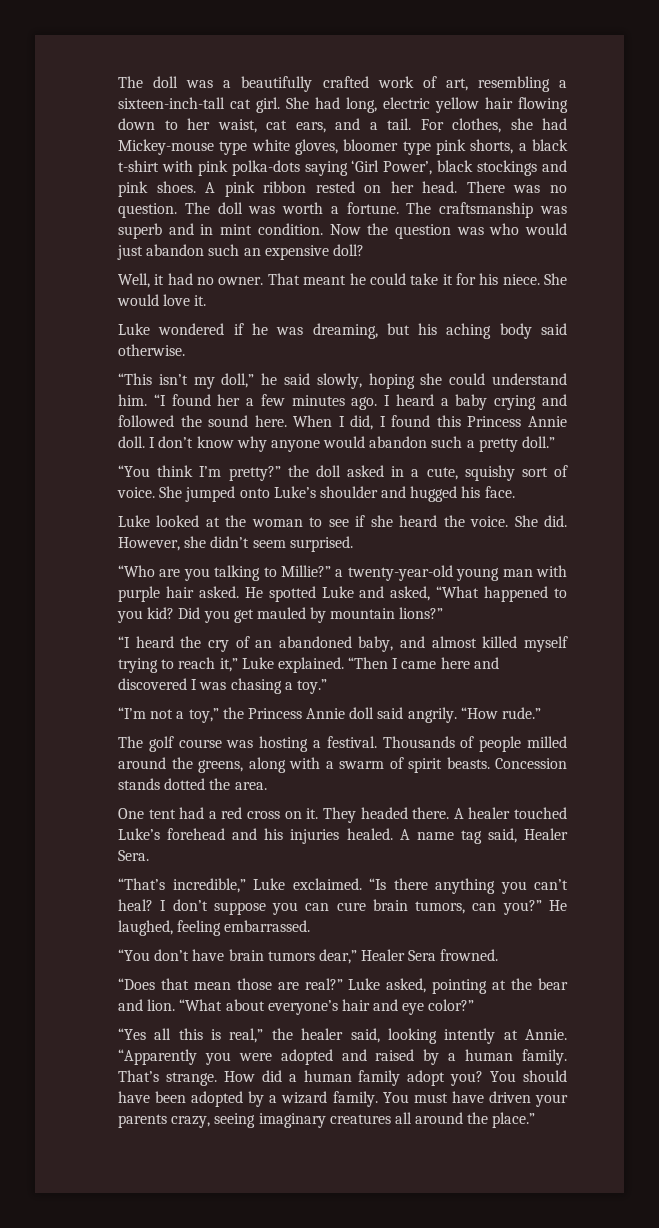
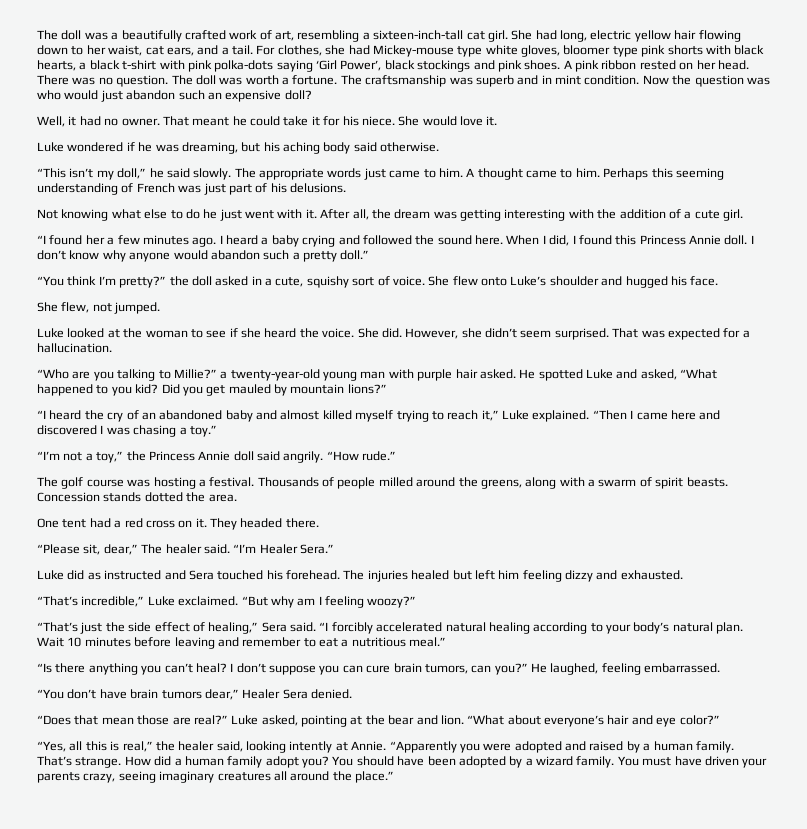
- For clothes, she had Mickey-mouse type white gloves, bloomer type pink shorts, a black t-shirt with pink polka-dots saying ‘Girl Power’, black stockings and pink shoes.
+ For clothes, she had Mickey-mouse type white gloves, bloomer type pink shorts with black hearts, a black t-shirt with pink polka-dots saying ‘Girl Power’, black stockings and pink shoes.
- “This isn’t my doll,” he said slowly, hoping she could understand him. “I found her a few minutes ago.
+ “This isn’t my doll,” he said slowly. The appropriate words just came to him. A thought came to him. Perhaps this seeming understanding of French was just part of his delusions.
+ Not knowing what else to do he just went with it. After all, the dream was getting interesting with the addition of a cute girl.
+ “I found her a few minutes ago.
- She jumped onto Luke’s shoulder and hugged his face.
+ She flew onto Luke’s shoulder and hugged his face.
+ She flew, not jumped.
+ That was expected for a hallucination.
- “I heard the cry of an abandoned baby, and almost killed myself trying to reach it,” Luke explained.
+ “I heard the cry of an abandoned baby and almost killed myself trying to reach it,” Luke explained.
- They headed there. A healer touched Luke’s forehead and his injuries healed. A name tag said, Healer Sera.
- “That’s incredible,” Luke exclaimed. “Is there anything you can’t heal?
+ They headed there.
+ “Please sit, dear,” The healer said. “I’m Healer Sera.”
+ Luke did as instructed and Sera touched his forehead. The injuries healed but left him feeling dizzy and exhausted.
+ “That’s incredible,” Luke exclaimed. “But why am I feeling woozy?”
+ “That’s just the side effect of healing,” Sera said. “I forcibly accelerated natural healing according to your body’s natural plan. Wait 10 minutes before leaving and remember to eat a nutritious meal.”
+ “Is there anything you can’t heal?
- “You don’t have brain tumors dear,” Healer Sera frowned.
+ “You don’t have brain tumors dear,” Healer Sera denied.
- “Yes all this is real,” the healer said, looking intently at Annie.
+ “Yes, all this is real,” the healer said, looking intently at Annie.

